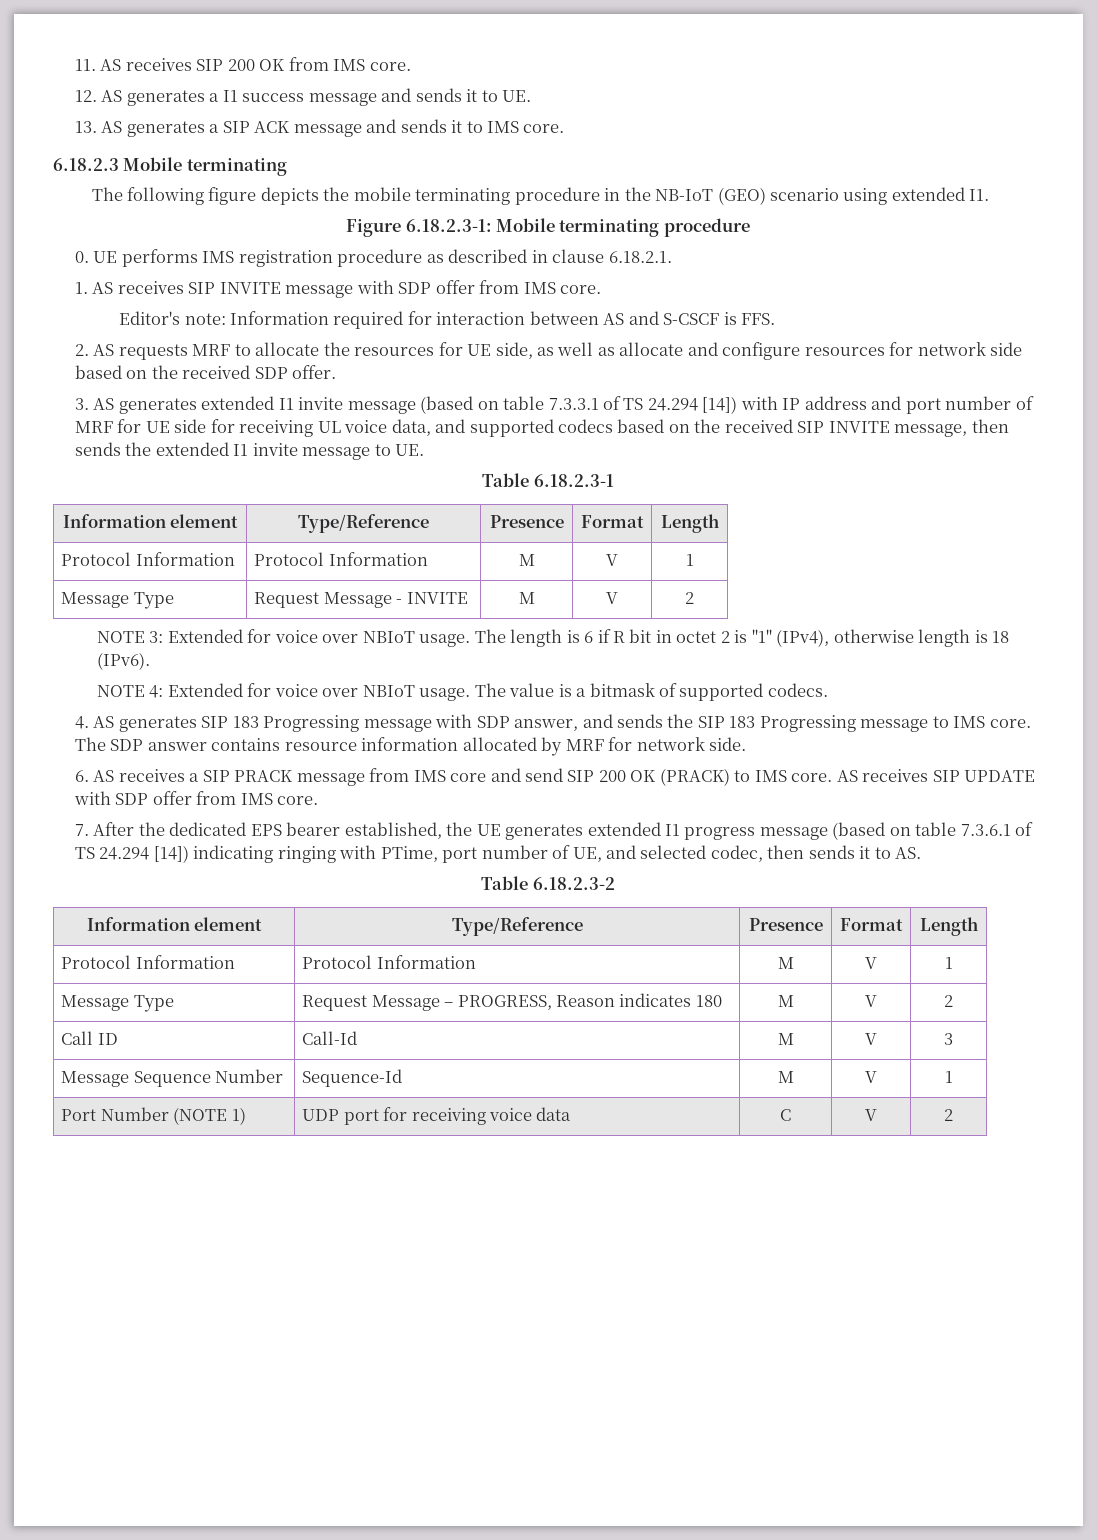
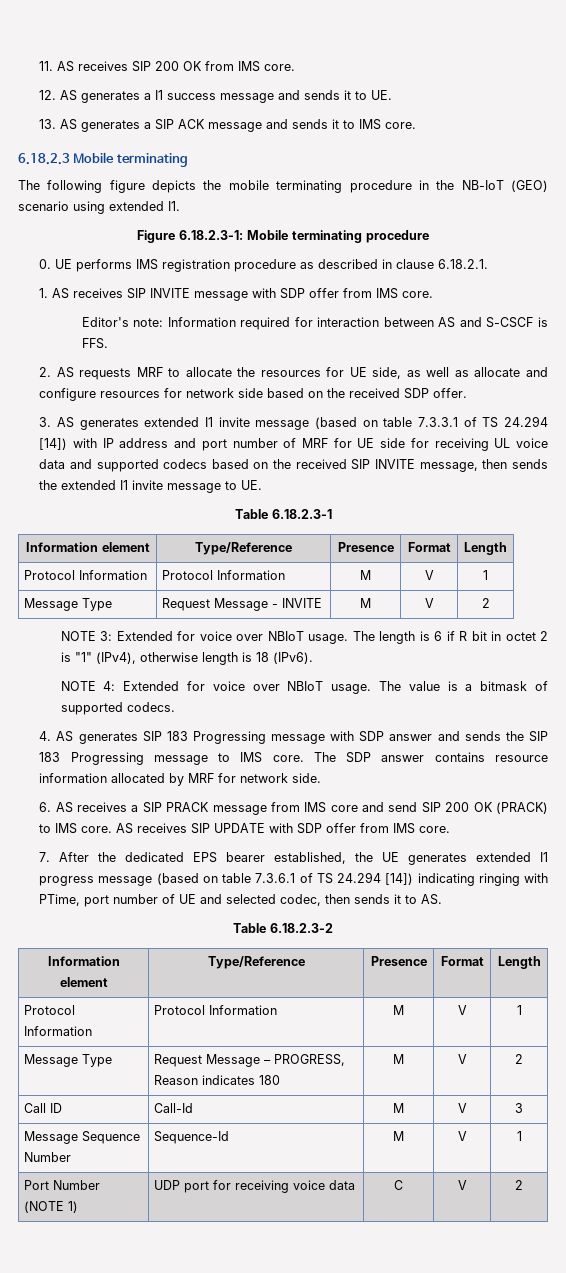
- 3. AS generates extended I1 invite message (based on table 7.3.3.1 of TS 24.294 [14]) with IP address and port number of MRF for UE side for receiving UL voice data, and supported codecs based on the received SIP INVITE message, then sends the extended I1 invite message to UE.
+ 3. AS generates extended I1 invite message (based on table 7.3.3.1 of TS 24.294 [14]) with IP address and port number of MRF for UE side for receiving UL voice data and supported codecs based on the received SIP INVITE message, then sends the extended I1 invite message to UE.
- 4. AS generates SIP 183 Progressing message with SDP answer, and sends the SIP 183 Progressing message to IMS core.
+ 4. AS generates SIP 183 Progressing message with SDP answer and sends the SIP 183 Progressing message to IMS core.
- 7. After the dedicated EPS bearer established, the UE generates extended I1 progress message (based on table 7.3.6.1 of TS 24.294 [14]) indicating ringing with PTime, port number of UE, and selected codec, then sends it to AS.
+ 7. After the dedicated EPS bearer established, the UE generates extended I1 progress message (based on table 7.3.6.1 of TS 24.294 [14]) indicating ringing with PTime, port number of UE and selected codec, then sends it to AS.

